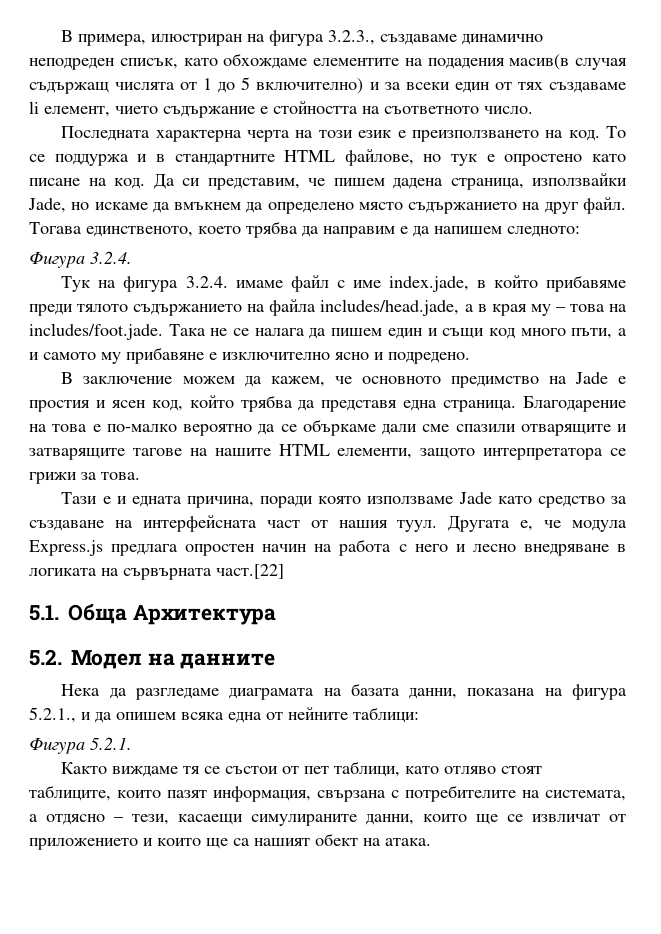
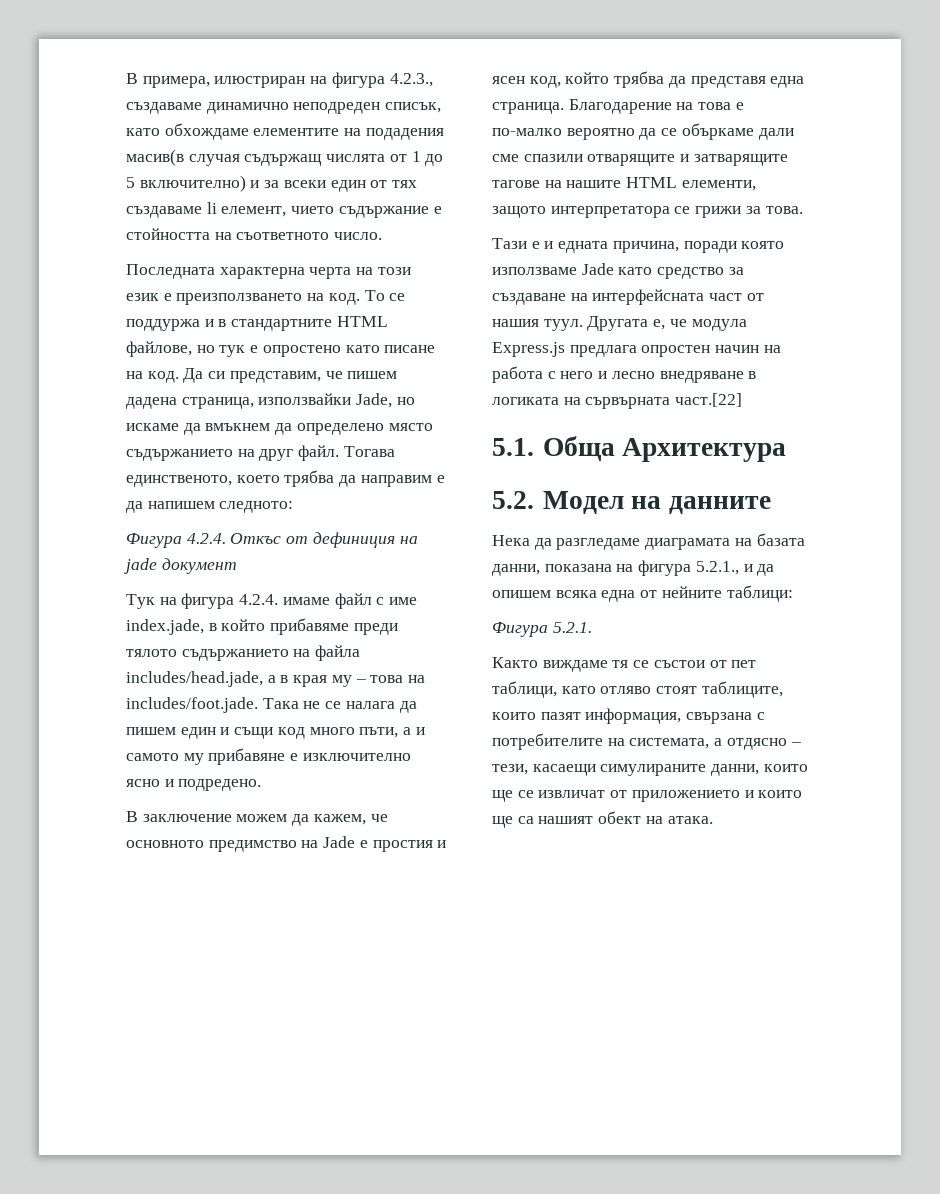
- В примера, илюстриран на фигура 3.2.3., създаваме динамично неподреден списък, като обхождаме елементите на подадения масив(в случая съдържащ числята от 1 до 5 включително) и за всеки един от тях създаваме li елемент, чието съдържание е стойността на съответното число.
+ В примера, илюстриран на фигура 4.2.3., създаваме динамично неподреден списък, като обхождаме елементите на подадения масив(в случая съдържащ числята от 1 до 5 включително) и за всеки един от тях създаваме li елемент, чието съдържание е стойността на съответното число.
- Фигура 3.2.4.
+ Фигура 4.2.4. Откъс от дефиниция на jade документ
- Тук на фигура 3.2.4. имаме файл с име index.jade, в който прибавяме преди тялото съдържанието на файла includes/head.jade, а в края му – това на includes/foot.jade. Така не се налага да пишем един и същи код много пъти, а и самото му прибавяне е изключително ясно и подредено.
+ Тук на фигура 4.2.4. имаме файл с име index.jade, в който прибавяме преди тялото съдържанието на файла includes/head.jade, а в края му – това на includes/foot.jade. Така не се налага да пишем един и същи код много пъти, а и самото му прибавяне е изключително ясно и подредено.

